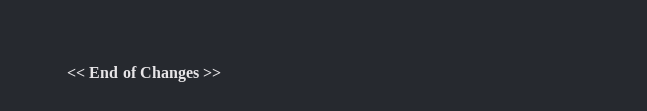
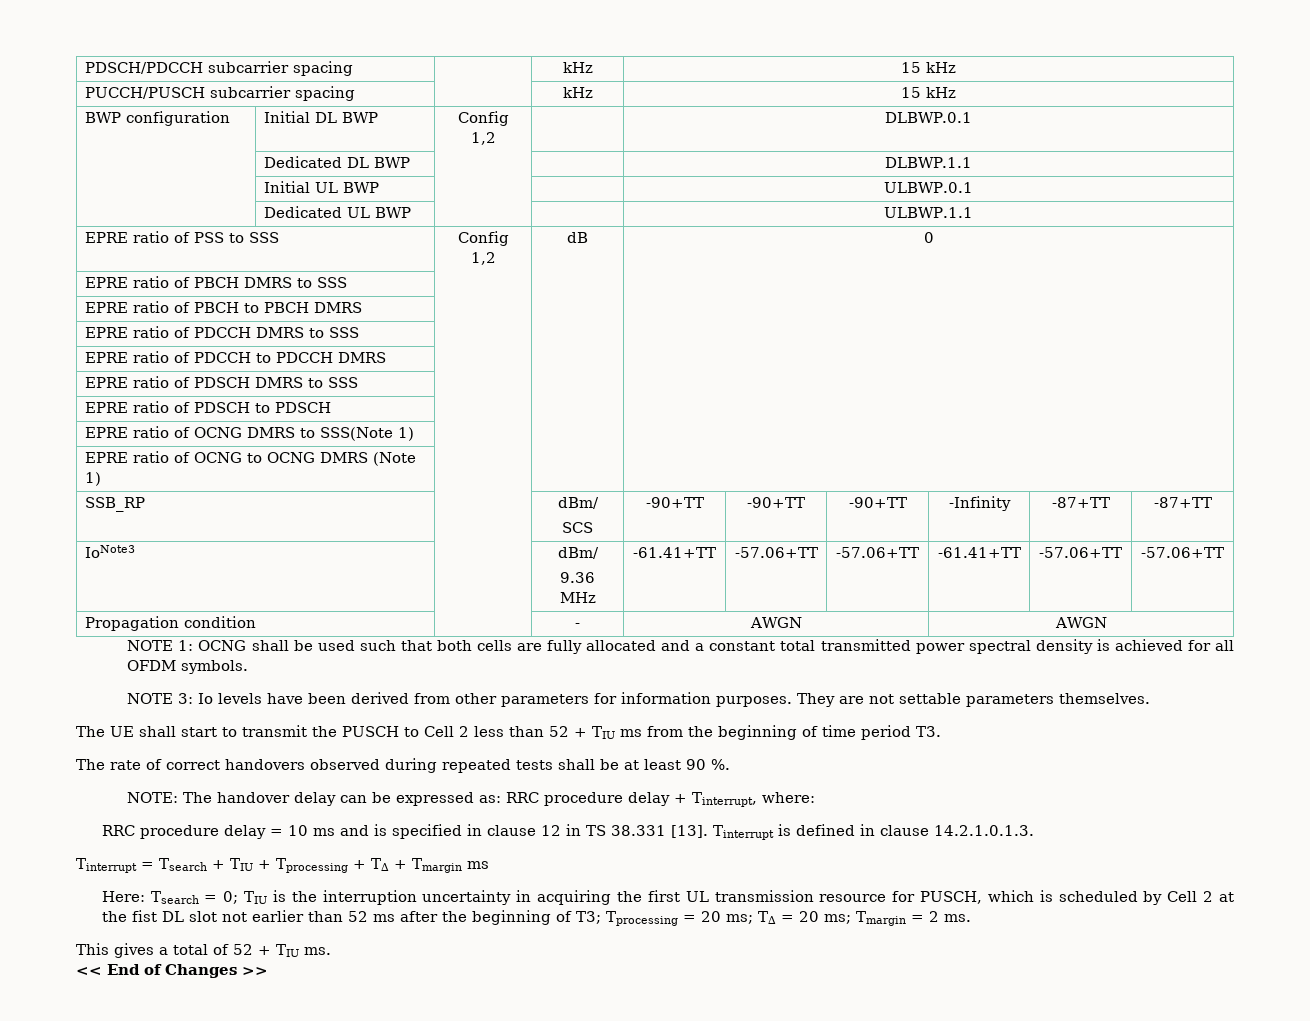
+ PDSCH/PDCCH subcarrier spacing | | kHz | 15 kHz
+ PUCCH/PUSCH subcarrier spacing | | kHz | 15 kHz
+ BWP configuration | Initial DL BWP | Config 1,2 | | DLBWP.0.1
+ | Dedicated DL BWP | | | DLBWP.1.1
+ | Initial UL BWP | | | ULBWP.0.1
+ | Dedicated UL BWP | | | ULBWP.1.1
+ EPRE ratio of PSS to SSS | Config 1,2 | dB | 0
+ EPRE ratio of PBCH DMRS to SSS | | |
+ EPRE ratio of PBCH to PBCH DMRS | | |
+ EPRE ratio of PDCCH DMRS to SSS | | |
+ EPRE ratio of PDCCH to PDCCH DMRS | | |
+ EPRE ratio of PDSCH DMRS to SSS | | |
+ EPRE ratio of PDSCH to PDSCH | | |
+ EPRE ratio of OCNG DMRS to SSS(Note 1) | | |
+ EPRE ratio of OCNG to OCNG DMRS (Note 1) | | |
+ SSB_RP | | dBm/
+ SCS | -90+TT | -90+TT | -90+TT | -Infinity | -87+TT | -87+TT
+ IoNote3 | | dBm/
+ 9.36 MHz | -61.41+TT | -57.06+TT | -57.06+TT | -61.41+TT | -57.06+TT | -57.06+TT
+ Propagation condition | | - | AWGN | AWGN
+ NOTE 1: OCNG shall be used such that both cells are fully allocated and a constant total transmitted power spectral density is achieved for all OFDM symbols.
+ NOTE 3: Io levels have been derived from other parameters for information purposes. They are not settable parameters themselves.
+ The UE shall start to transmit the PUSCH to Cell 2 less than 52 + TIU ms from the beginning of time period T3.
+ The rate of correct handovers observed during repeated tests shall be at least 90 %.
+ NOTE: The handover delay can be expressed as: RRC procedure delay + Tinterrupt, where:
+ RRC procedure delay = 10 ms and is specified in clause 12 in TS 38.331 [13]. Tinterrupt is defined in clause 14.2.1.0.1.3.
+ Tinterrupt = Tsearch + TIU + Tprocessing + T∆ + Tmargin ms
+ Here: Tsearch = 0; TIU is the interruption uncertainty in acquiring the first UL transmission resource for PUSCH, which is scheduled by Cell 2 at the fist DL slot not earlier than 52 ms after the beginning of T3; Tprocessing = 20 ms; T∆ = 20 ms; Tmargin = 2 ms.
+ This gives a total of 52 + TIU ms.

